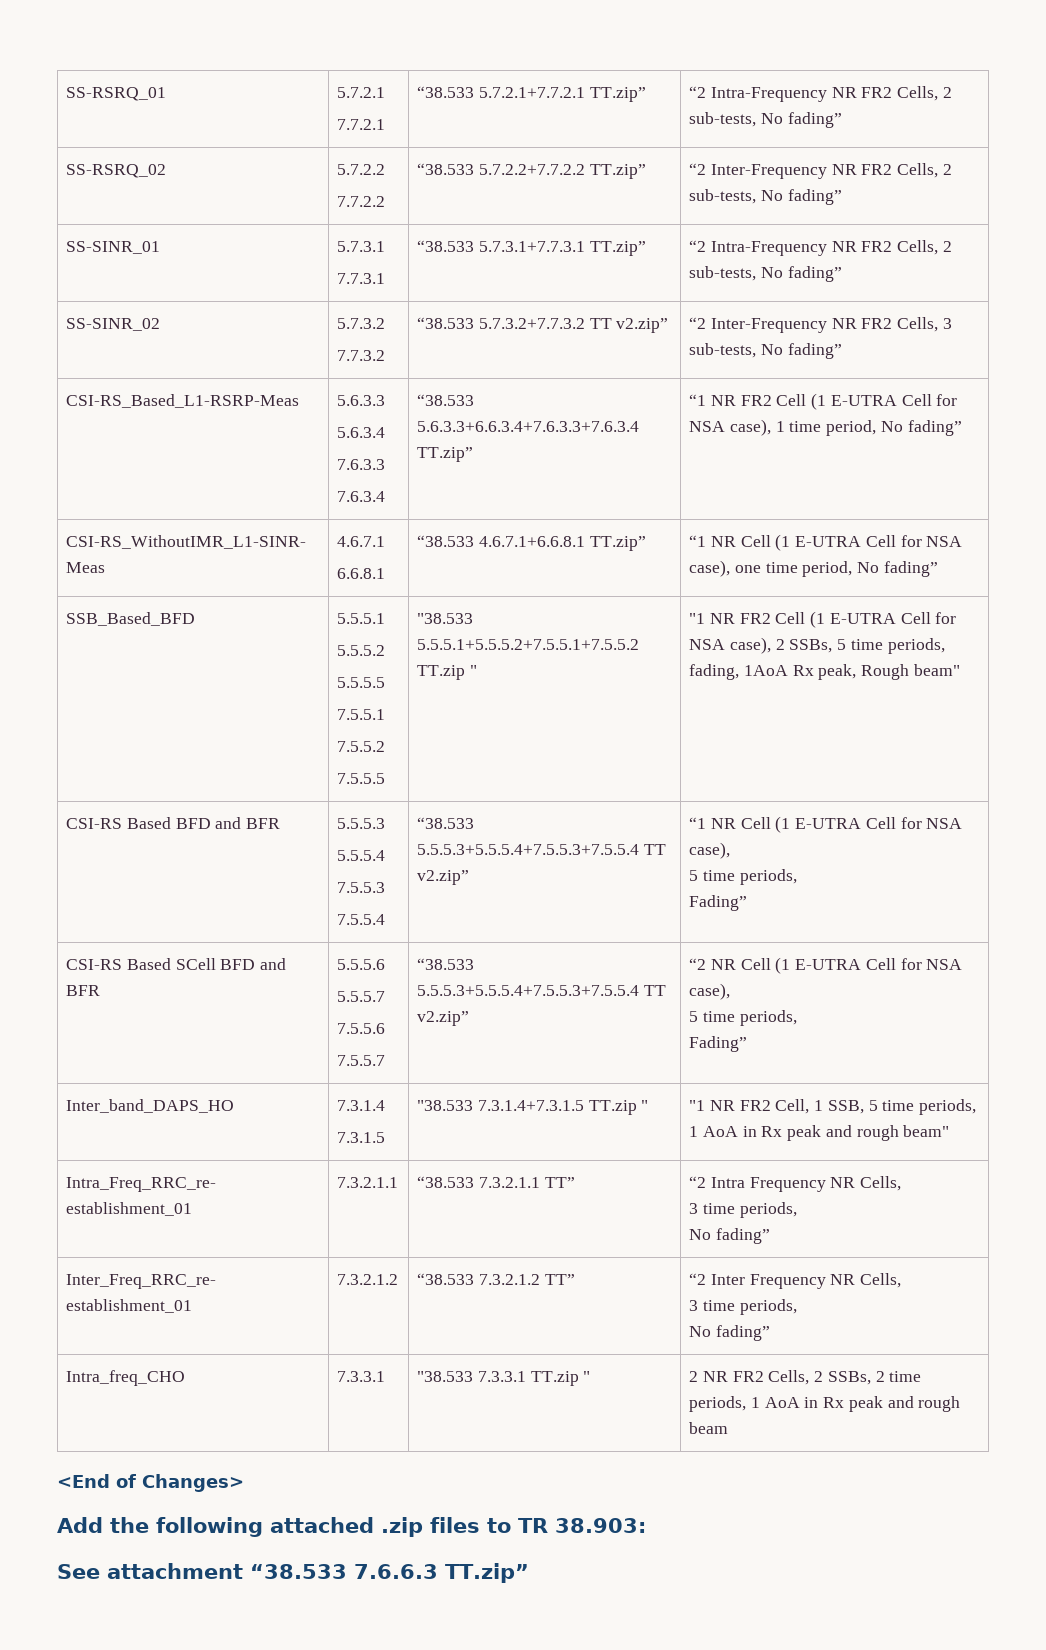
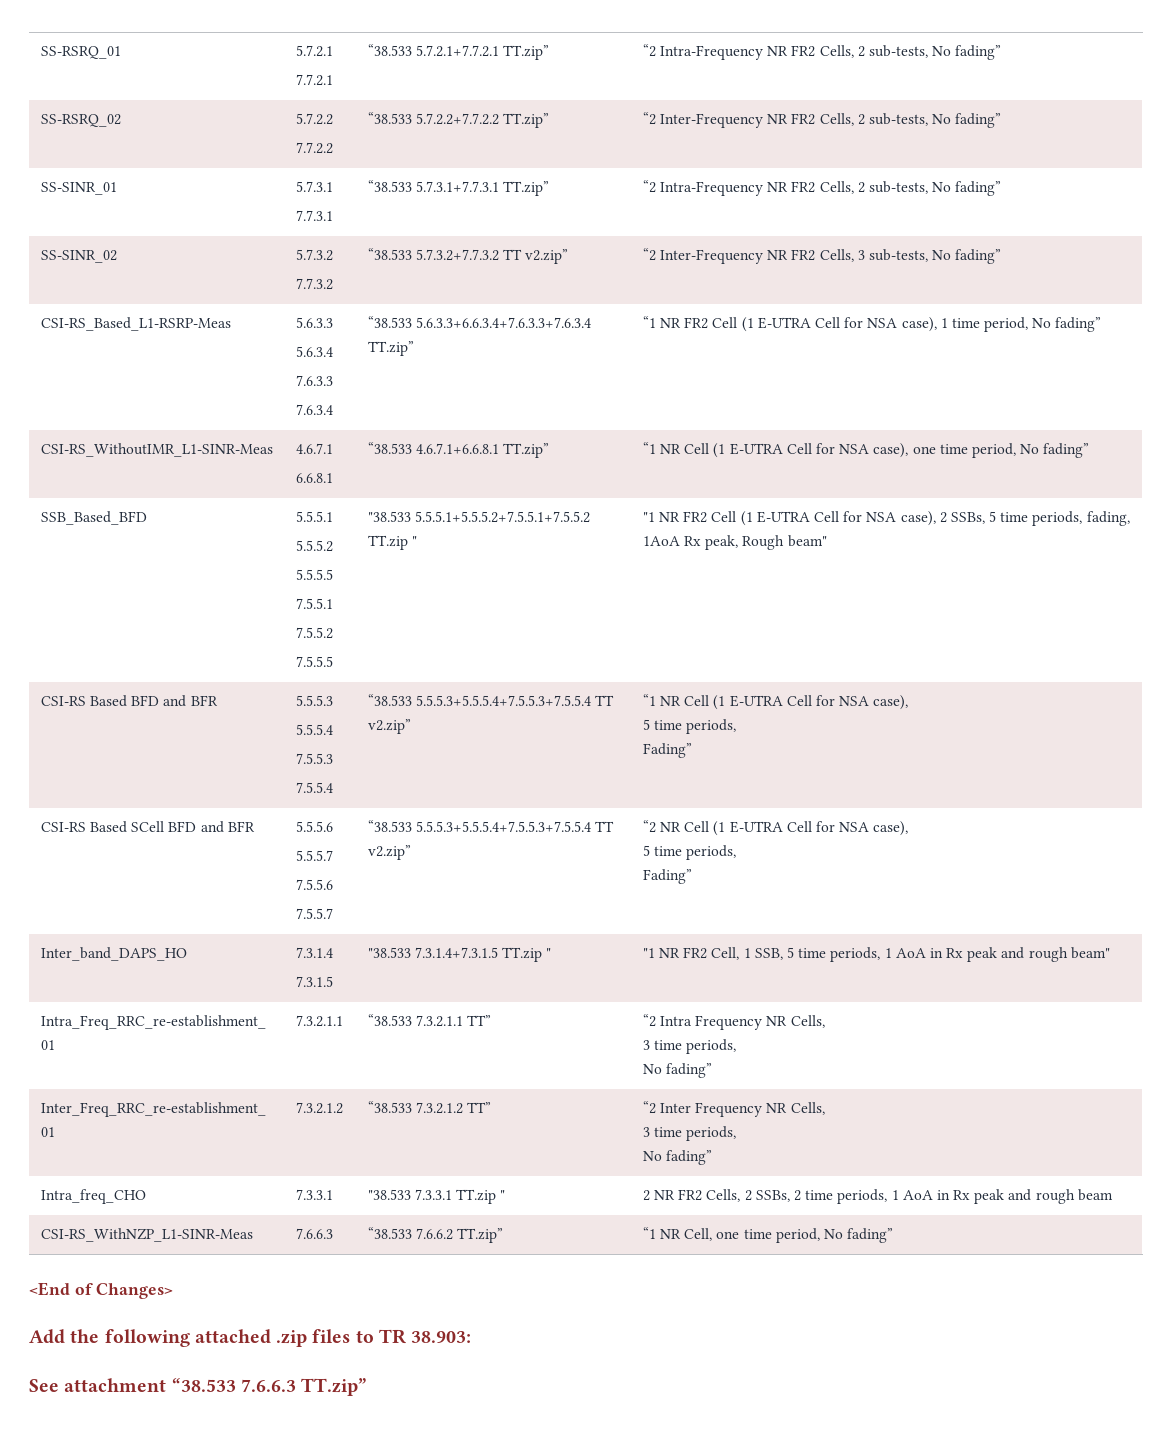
+ CSI-RS_WithNZP_L1-SINR-Meas | 7.6.6.3 | “38.533 7.6.6.2 TT.zip” | “1 NR Cell, one time period, No fading”

